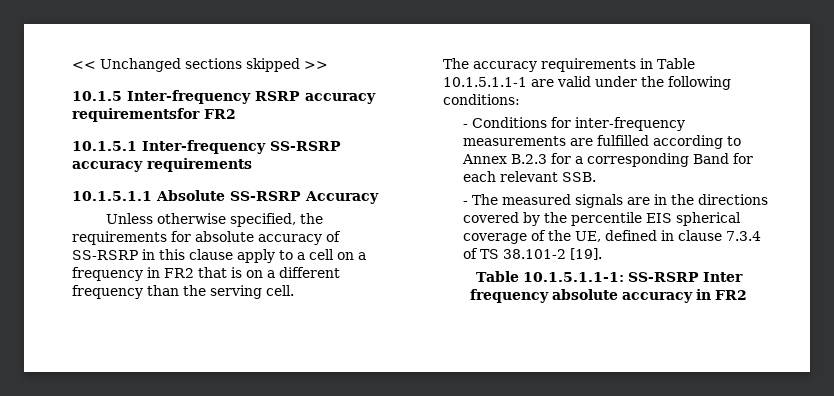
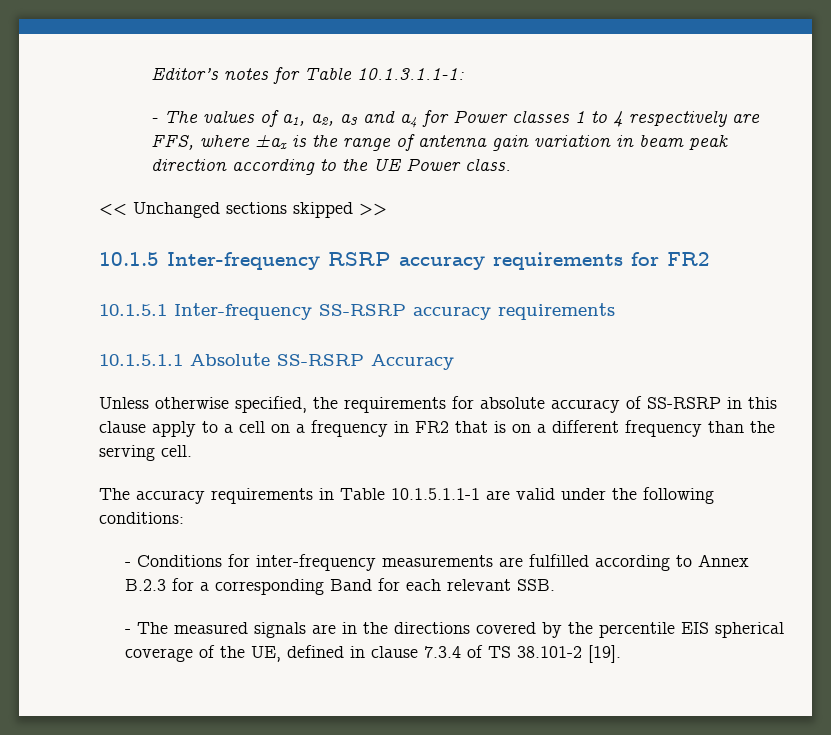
+ Editor’s notes for Table 10.1.3.1.1-1:
+ - The values of a1, a2, a3 and a4 for Power classes 1 to 4 respectively are FFS, where ±ax is the range of antenna gain variation in beam peak direction according to the UE Power class.
- 10.1.5 Inter-frequency RSRP accuracy requirementsfor FR2
+ 10.1.5 Inter-frequency RSRP accuracy requirements for FR2
- Table 10.1.5.1.1-1: SS-RSRP Inter frequency absolute accuracy in FR2

